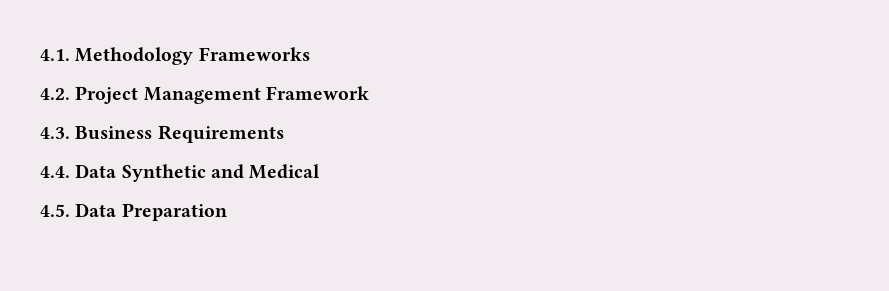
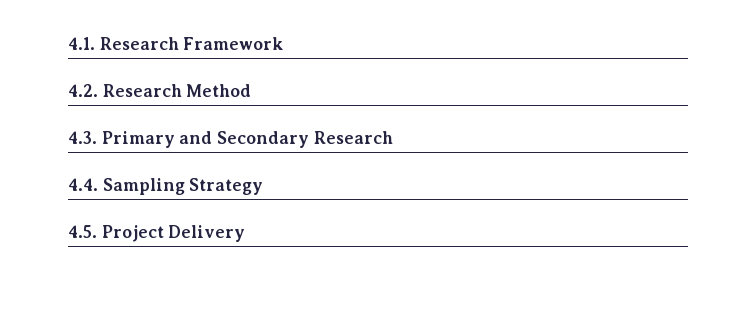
- 4.1. Methodology Frameworks
+ 4.1. Research Framework
- 4.2. Project Management Framework
- 4.3. Business Requirements
- 4.4. Data Synthetic and Medical
+ 4.2. Research Method
+ 4.3. Primary and Secondary Research
+ 4.4. Sampling Strategy
- 4.5. Data Preparation
+ 4.5. Project Delivery

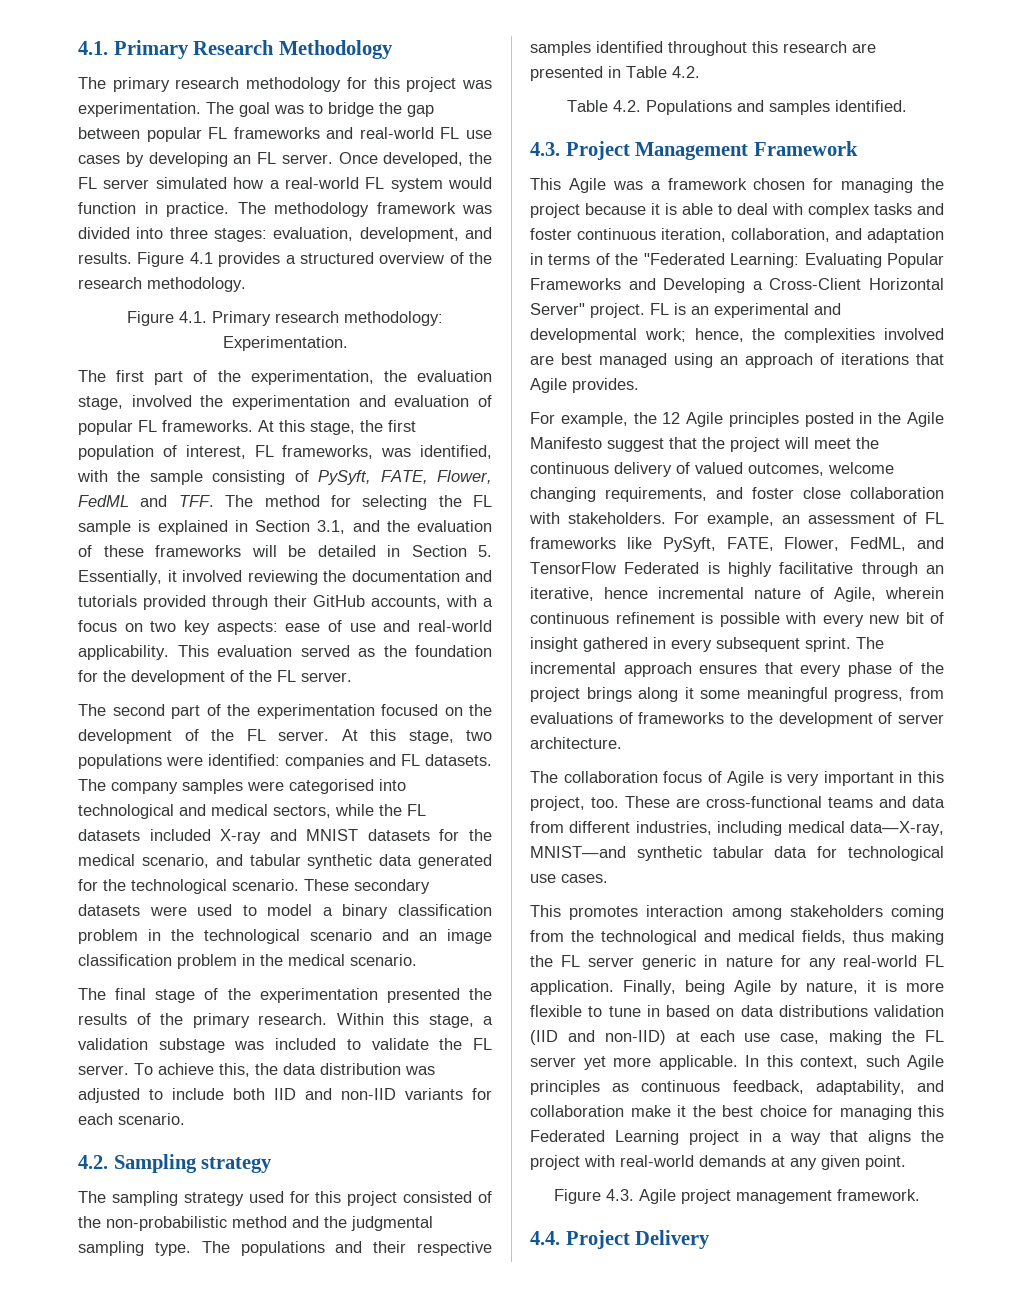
- 4.1. Research Framework
- 4.2. Research Method
- 4.3. Primary and Secondary Research
- 4.4. Sampling Strategy
- 4.5. Project Delivery
+ 4.1. Primary Research Methodology
+ The primary research methodology for this project was experimentation. The goal was to bridge the gap between popular FL frameworks and real-world FL use cases by developing an FL server. Once developed, the FL server simulated how a real-world FL system would function in practice. The methodology framework was divided into three stages: evaluation, development, and results. Figure 4.1 provides a structured overview of the research methodology.
+ Figure 4.1. Primary research methodology: Experimentation.
+ The first part of the experimentation, the evaluation stage, involved the experimentation and evaluation of popular FL frameworks. At this stage, the first population of interest, FL frameworks, was identified, with the sample consisting of PySyft, FATE, Flower, FedML and TFF. The method for selecting the FL sample is explained in Section 3.1, and the evaluation of these frameworks will be detailed in Section 5. Essentially, it involved reviewing the documentation and tutorials provided through their GitHub accounts, with a focus on two key aspects: ease of use and real-world applicability. This evaluation served as the foundation for the development of the FL server.
+ The second part of the experimentation focused on the development of the FL server. At this stage, two populations were identified: companies and FL datasets. The company samples were categorised into technological and medical sectors, while the FL datasets included X-ray and MNIST datasets for the medical scenario, and tabular synthetic data generated for the technological scenario. These secondary datasets were used to model a binary classification problem in the technological scenario and an image classification problem in the medical scenario.
+ The final stage of the experimentation presented the results of the primary research. Within this stage, a validation substage was included to validate the FL server. To achieve this, the data distribution was adjusted to include both IID and non-IID variants for each scenario.
+ 4.2. Sampling strategy
+ The sampling strategy used for this project consisted of the non-probabilistic method and the judgmental sampling type. The populations and their respective samples identified throughout this research are presented in Table 4.2.
+ Table 4.2. Populations and samples identified.
+ 4.3. Project Management Framework
+ This Agile was a framework chosen for managing the project because it is able to deal with complex tasks and foster continuous iteration, collaboration, and adaptation in terms of the "Federated Learning: Evaluating Popular Frameworks and Developing a Cross-Client Horizontal Server" project. FL is an experimental and developmental work; hence, the complexities involved are best managed using an approach of iterations that Agile provides.
+ For example, the 12 Agile principles posted in the Agile Manifesto suggest that the project will meet the continuous delivery of valued outcomes, welcome changing requirements, and foster close collaboration with stakeholders. For example, an assessment of FL frameworks like PySyft, FATE, Flower, FedML, and TensorFlow Federated is highly facilitative through an iterative, hence incremental nature of Agile, wherein continuous refinement is possible with every new bit of insight gathered in every subsequent sprint. The incremental approach ensures that every phase of the project brings along it some meaningful progress, from evaluations of frameworks to the development of server architecture.
+ The collaboration focus of Agile is very important in this project, too. These are cross-functional teams and data from different industries, including medical data—X-ray, MNIST—and synthetic tabular data for technological use cases.
+ This promotes interaction among stakeholders coming from the technological and medical fields, thus making the FL server generic in nature for any real-world FL application. Finally, being Agile by nature, it is more flexible to tune in based on data distributions validation (IID and non-IID) at each use case, making the FL server yet more applicable. In this context, such Agile principles as continuous feedback, adaptability, and collaboration make it the best choice for managing this Federated Learning project in a way that aligns the project with real-world demands at any given point.
+ Figure 4.3. Agile project management framework.
+ 4.4. Project Delivery

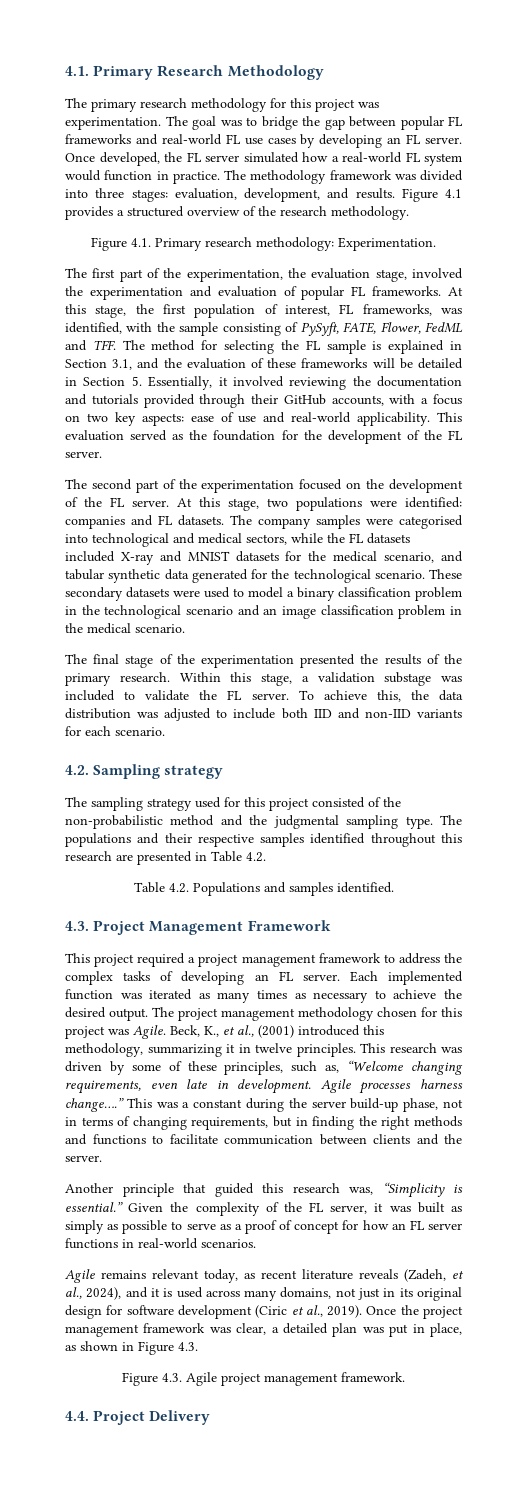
- This Agile was a framework chosen for managing the project because it is able to deal with complex tasks and foster continuous iteration, collaboration, and adaptation in terms of the "Federated Learning: Evaluating Popular Frameworks and Developing a Cross-Client Horizontal Server" project. FL is an experimental and developmental work; hence, the complexities involved are best managed using an approach of iterations that Agile provides.
- For example, the 12 Agile principles posted in the Agile Manifesto suggest that the project will meet the continuous delivery of valued outcomes, welcome changing requirements, and foster close collaboration with stakeholders. For example, an assessment of FL frameworks like PySyft, FATE, Flower, FedML, and TensorFlow Federated is highly facilitative through an iterative, hence incremental nature of Agile, wherein continuous refinement is possible with every new bit of insight gathered in every subsequent sprint. The incremental approach ensures that every phase of the project brings along it some meaningful progress, from evaluations of frameworks to the development of server architecture.
- The collaboration focus of Agile is very important in this project, too. These are cross-functional teams and data from different industries, including medical data—X-ray, MNIST—and synthetic tabular data for technological use cases.
- This promotes interaction among stakeholders coming from the technological and medical fields, thus making the FL server generic in nature for any real-world FL application. Finally, being Agile by nature, it is more flexible to tune in based on data distributions validation (IID and non-IID) at each use case, making the FL server yet more applicable. In this context, such Agile principles as continuous feedback, adaptability, and collaboration make it the best choice for managing this Federated Learning project in a way that aligns the project with real-world demands at any given point.
+ This project required a project management framework to address the complex tasks of developing an FL server. Each implemented function was iterated as many times as necessary to achieve the desired output. The project management methodology chosen for this project was Agile. Beck, K., et al., (2001) introduced this methodology, summarizing it in twelve principles. This research was driven by some of these principles, such as, “Welcome changing requirements, even late in development. Agile processes harness change….” This was a constant during the server build-up phase, not in terms of changing requirements, but in finding the right methods and functions to facilitate communication between clients and the server.
+ Another principle that guided this research was, “Simplicity is essential.” Given the complexity of the FL server, it was built as simply as possible to serve as a proof of concept for how an FL server functions in real-world scenarios.
+ Agile remains relevant today, as recent literature reveals (Zadeh, et al., 2024), and it is used across many domains, not just in its original design for software development (Ciric et al., 2019). Once the project management framework was clear, a detailed plan was put in place, as shown in Figure 4.3.

